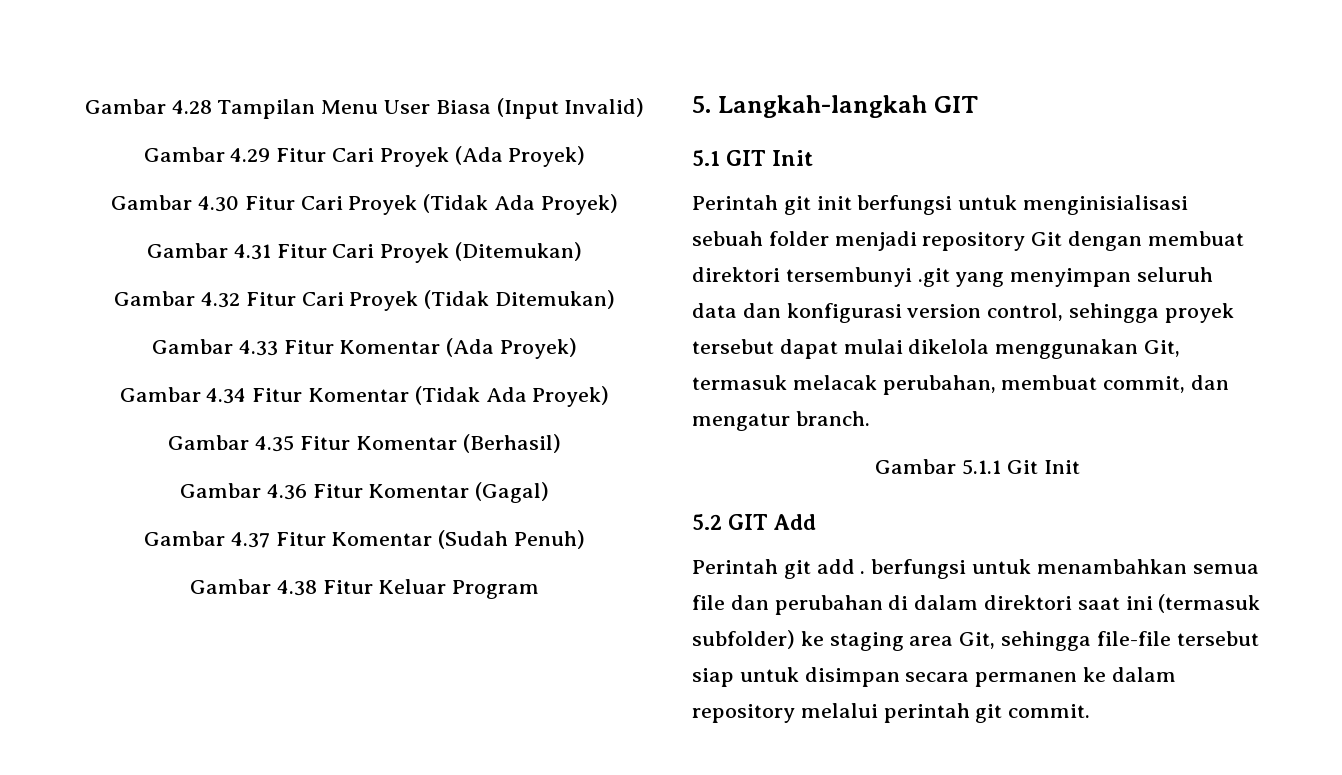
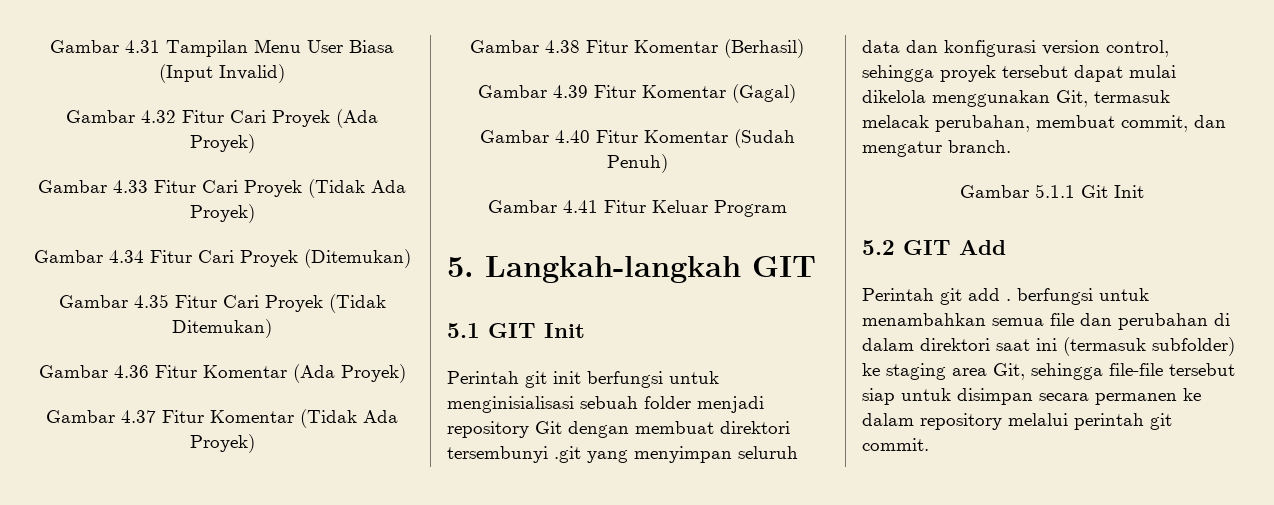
- Gambar 4.28 Tampilan Menu User Biasa (Input Invalid)
+ Gambar 4.31 Tampilan Menu User Biasa (Input Invalid)
- Gambar 4.29 Fitur Cari Proyek (Ada Proyek)
+ Gambar 4.32 Fitur Cari Proyek (Ada Proyek)
- Gambar 4.30 Fitur Cari Proyek (Tidak Ada Proyek)
+ Gambar 4.33 Fitur Cari Proyek (Tidak Ada Proyek)
- Gambar 4.31 Fitur Cari Proyek (Ditemukan)
+ Gambar 4.34 Fitur Cari Proyek (Ditemukan)
- Gambar 4.32 Fitur Cari Proyek (Tidak Ditemukan)
+ Gambar 4.35 Fitur Cari Proyek (Tidak Ditemukan)
- Gambar 4.33 Fitur Komentar (Ada Proyek)
+ Gambar 4.36 Fitur Komentar (Ada Proyek)
- Gambar 4.34 Fitur Komentar (Tidak Ada Proyek)
+ Gambar 4.37 Fitur Komentar (Tidak Ada Proyek)
- Gambar 4.35 Fitur Komentar (Berhasil)
+ Gambar 4.38 Fitur Komentar (Berhasil)
- Gambar 4.36 Fitur Komentar (Gagal)
+ Gambar 4.39 Fitur Komentar (Gagal)
- Gambar 4.37 Fitur Komentar (Sudah Penuh)
+ Gambar 4.40 Fitur Komentar (Sudah Penuh)
- Gambar 4.38 Fitur Keluar Program
+ Gambar 4.41 Fitur Keluar Program

